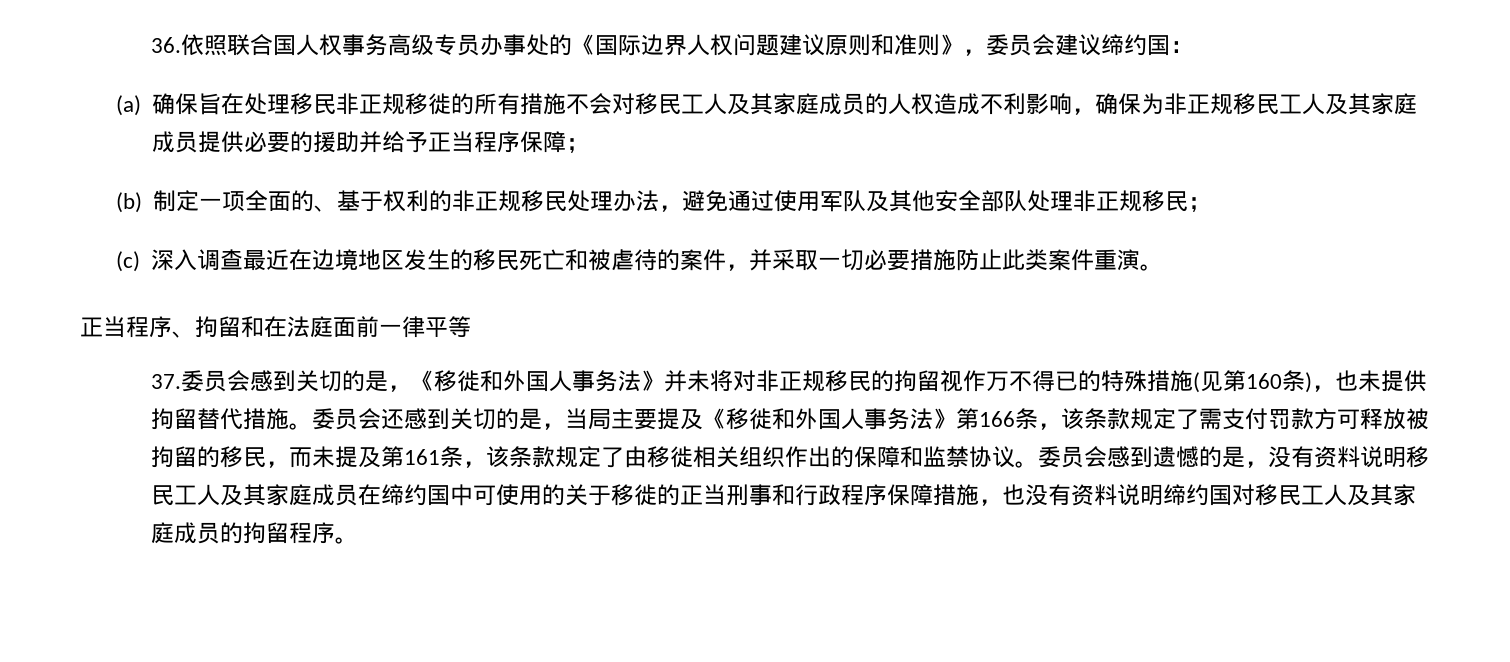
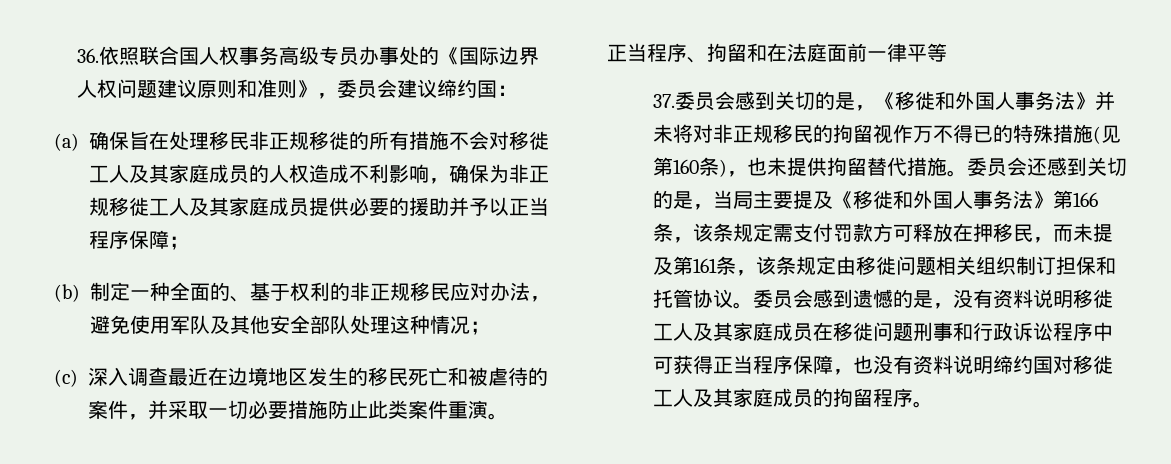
- (a)确保旨在处理移民非正规移徙的所有措施不会对移民工人及其家庭成员的人权造成不利影响，确保为非正规移民工人及其家庭成员提供必要的援助并给予正当程序保障；
+ (a)确保旨在处理移民非正规移徙的所有措施不会对移徙工人及其家庭成员的人权造成不利影响，确保为非正规移徙工人及其家庭成员提供必要的援助并予以正当程序保障；
- (b)制定一项全面的、基于权利的非正规移民处理办法，避免通过使用军队及其他安全部队处理非正规移民；
+ (b)制定一种全面的、基于权利的非正规移民应对办法，避免使用军队及其他安全部队处理这种情况；
- 委员会还感到关切的是，当局主要提及《移徙和外国人事务法》第166条，该条款规定了需支付罚款方可释放被拘留的移民，而未提及第161条，该条款规定了由移徙相关组织作出的保障和监禁协议。
+ 委员会还感到关切的是，当局主要提及《移徙和外国人事务法》第166条，该条规定需支付罚款方可释放在押移民，而未提及第161条，该条规定由移徙问题相关组织制订担保和托管协议。
- 委员会感到遗憾的是，没有资料说明移民工人及其家庭成员在缔约国中可使用的关于移徙的正当刑事和行政程序保障措施，也没有资料说明缔约国对移民工人及其家庭成员的拘留程序。
+ 委员会感到遗憾的是，没有资料说明移徙工人及其家庭成员在移徙问题刑事和行政诉讼程序中可获得正当程序保障，也没有资料说明缔约国对移徙工人及其家庭成员的拘留程序。

